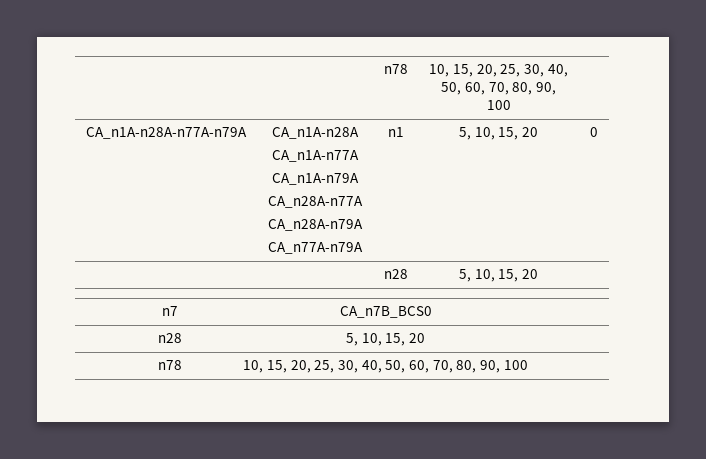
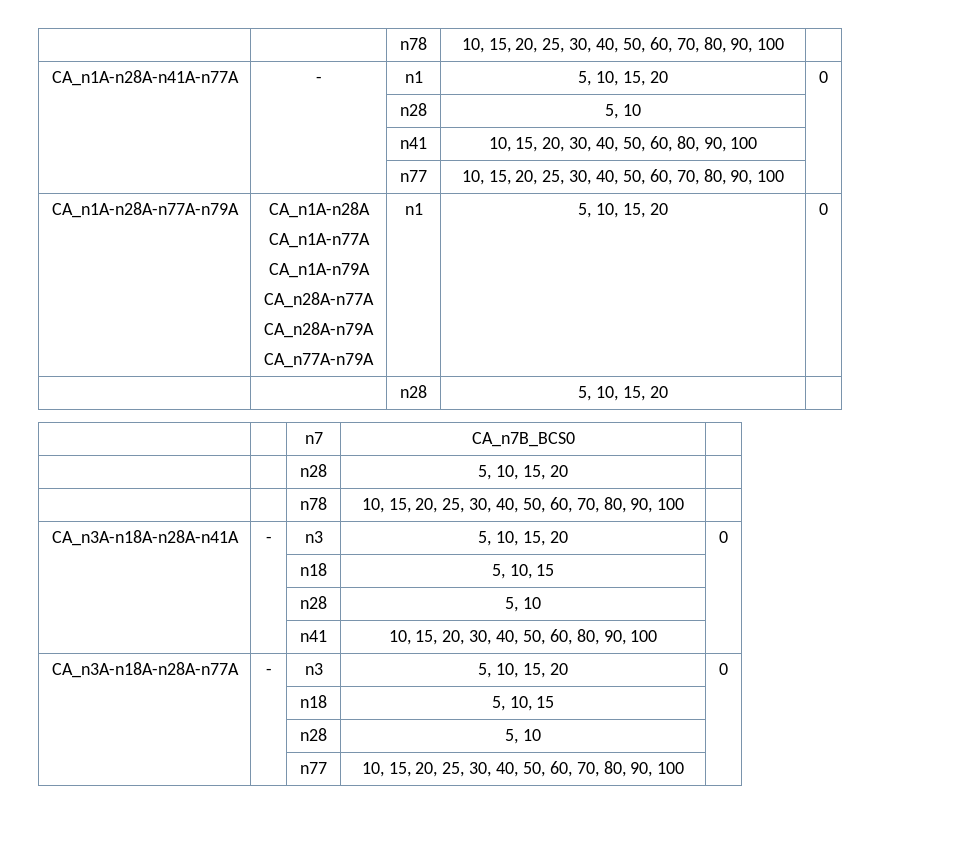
+ CA_n1A-n28A-n41A-n77A | - | n1 | 5, 10, 15, 20 | 0
+ | | n28 | 5, 10 |
+ | | n41 | 10, 15, 20, 30, 40, 50, 60, 80, 90, 100 |
+ | | n77 | 10, 15, 20, 25, 30, 40, 50, 60, 70, 80, 90, 100 |
+ CA_n3A-n18A-n28A-n41A | - | n3 | 5, 10, 15, 20 | 0
+ | | n18 | 5, 10, 15 |
+ | | n28 | 5, 10 |
+ | | n41 | 10, 15, 20, 30, 40, 50, 60, 80, 90, 100 |
+ CA_n3A-n18A-n28A-n77A | - | n3 | 5, 10, 15, 20 | 0
+ | | n18 | 5, 10, 15 |
+ | | n28 | 5, 10 |
+ | | n77 | 10, 15, 20, 25, 30, 40, 50, 60, 70, 80, 90, 100 |

